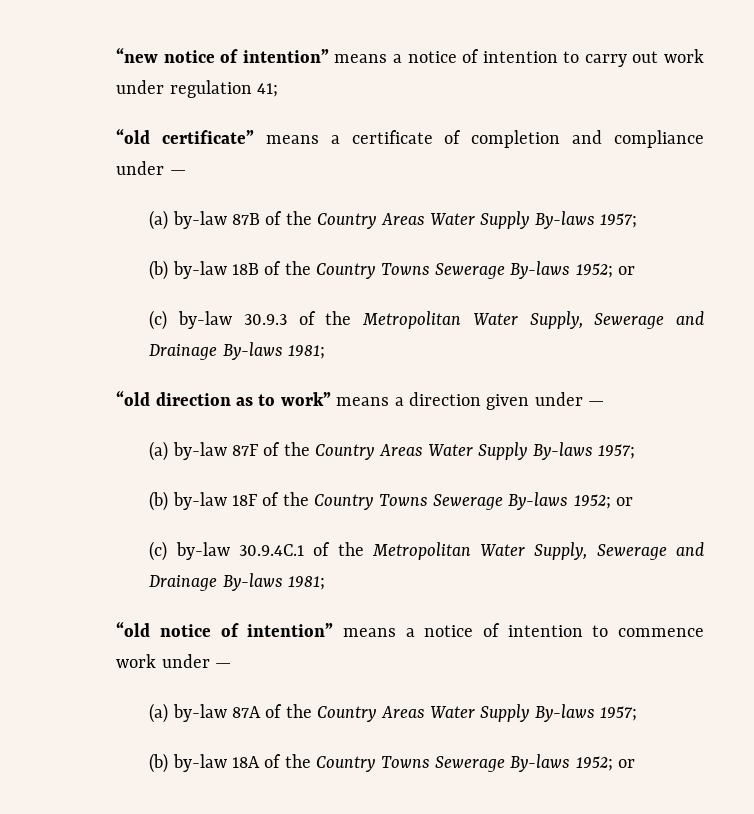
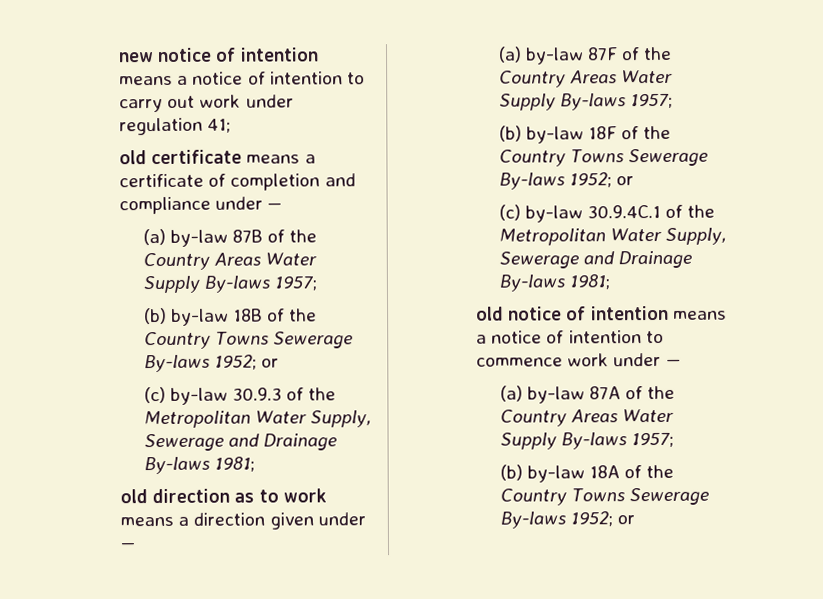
- “new notice of intention” means a notice of intention to carry out work under regulation 41;
+ new notice of intention means a notice of intention to carry out work under regulation 41;
- “old certificate” means a certificate of completion and compliance under —
+ old certificate means a certificate of completion and compliance under —
- “old direction as to work” means a direction given under —
+ old direction as to work means a direction given under —
- “old notice of intention” means a notice of intention to commence work under —
+ old notice of intention means a notice of intention to commence work under —

